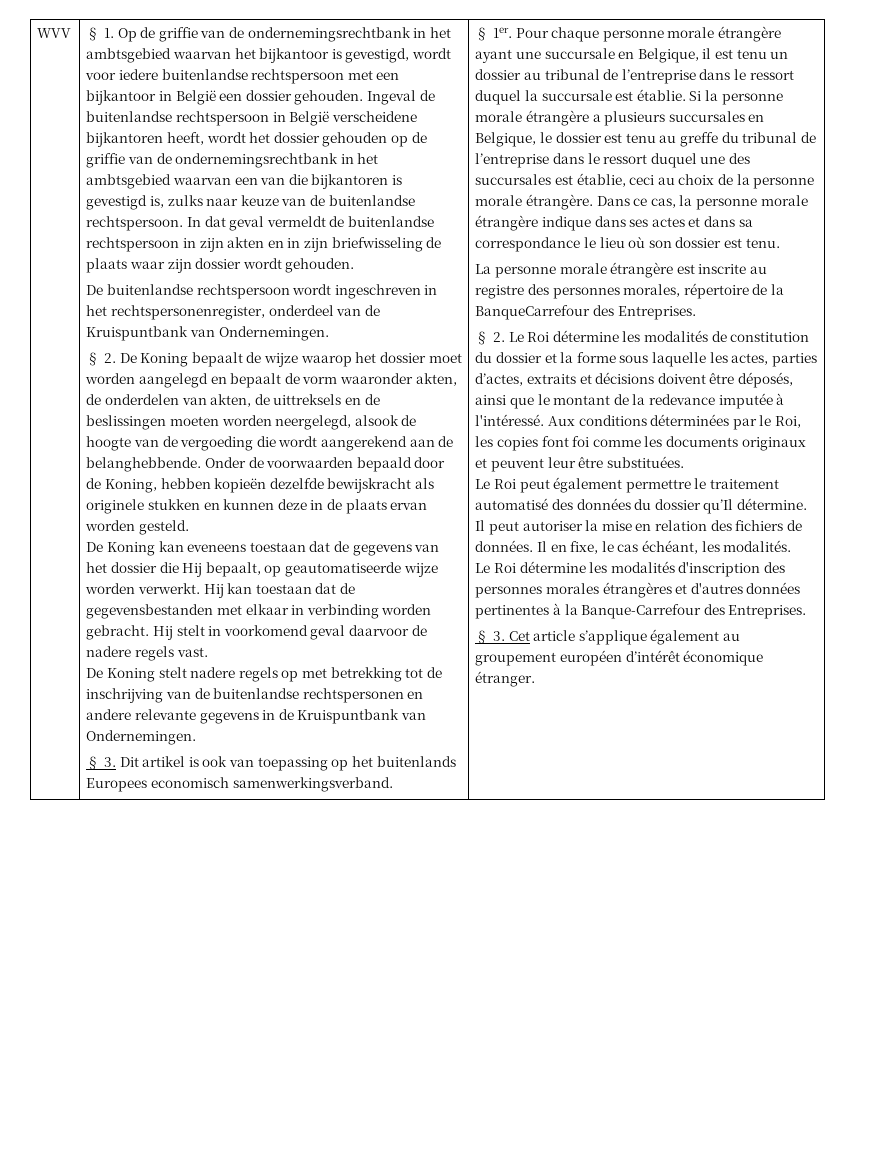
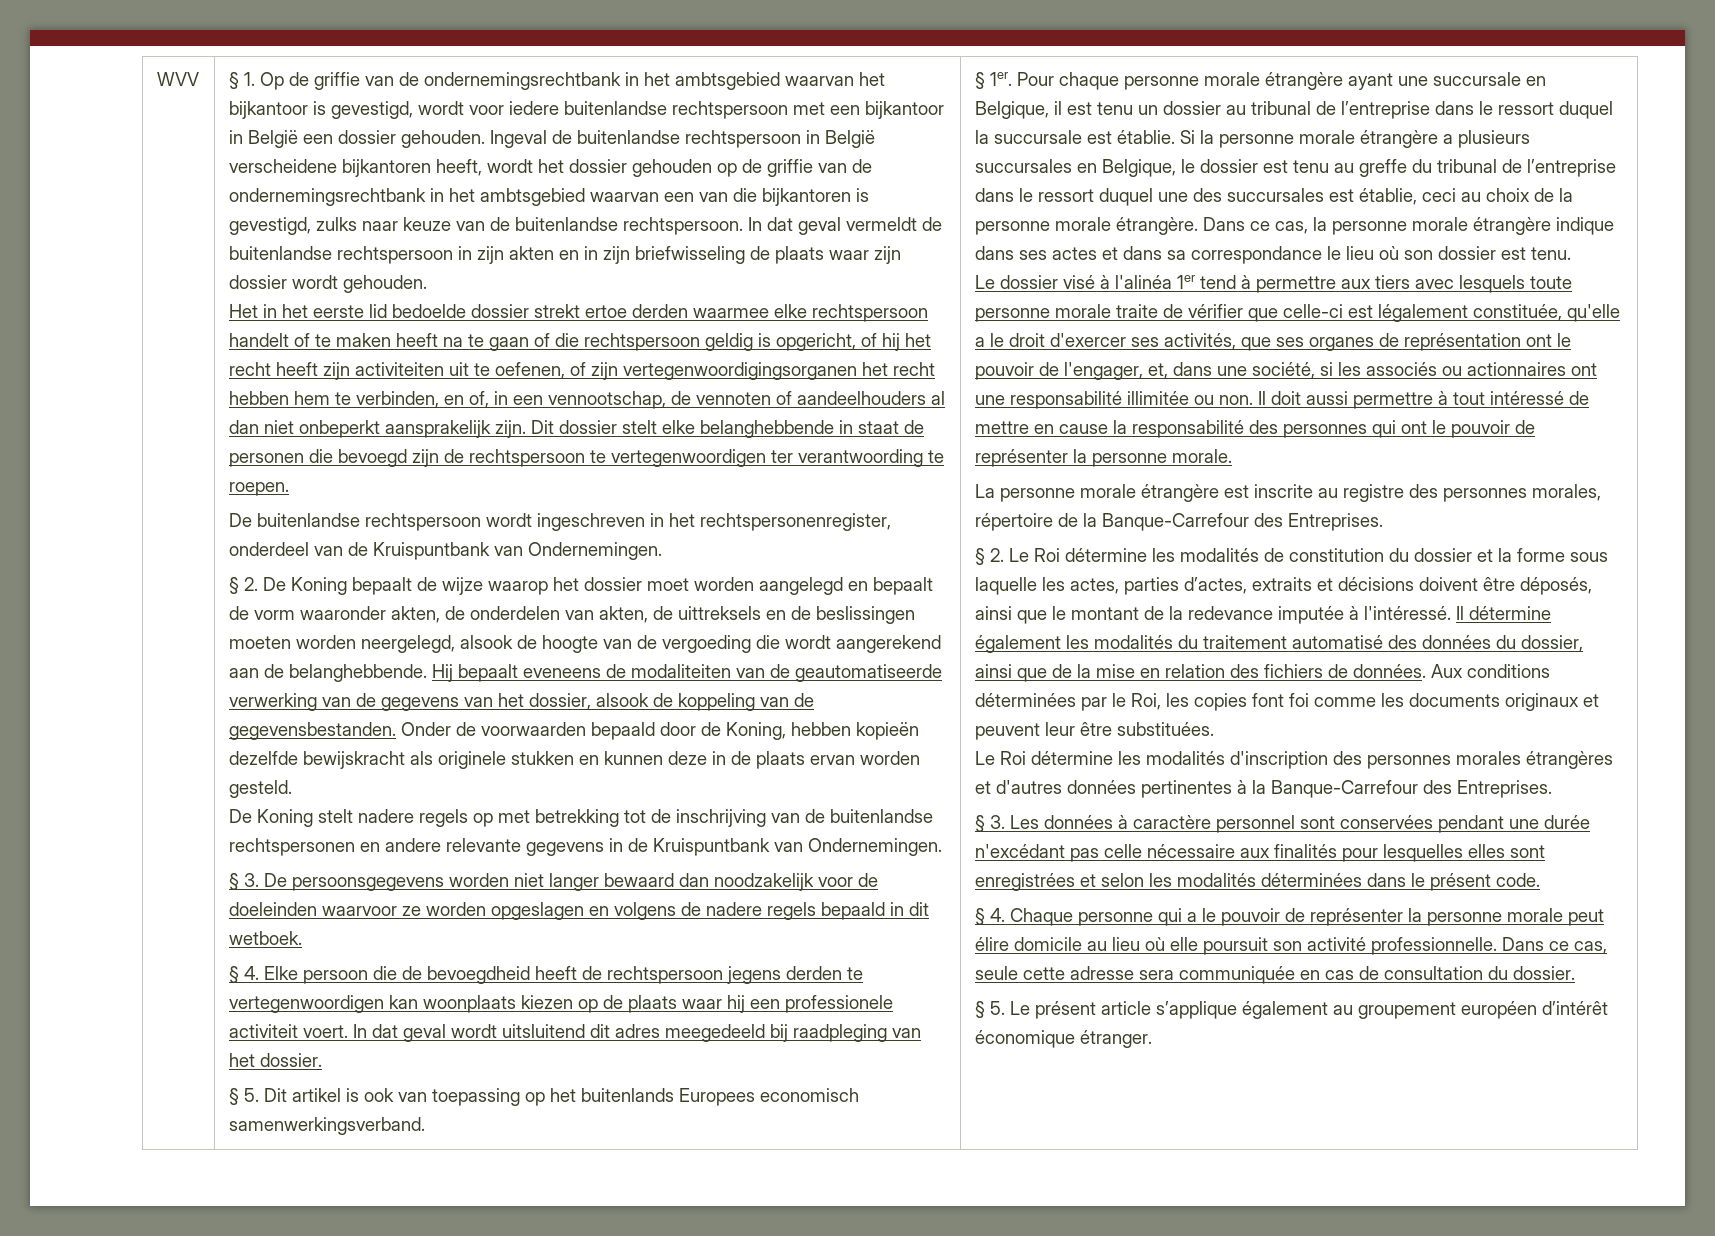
- Ingeval de buitenlandse rechtspersoon in België verscheidene bijkantoren heeft, wordt het dossier gehouden op de griffie van de ondernemingsrechtbank in het ambtsgebied waarvan een van die bijkantoren is gevestigd is, zulks naar keuze van de buitenlandse rechtspersoon.
+ Ingeval de buitenlandse rechtspersoon in België verscheidene bijkantoren heeft, wordt het dossier gehouden op de griffie van de ondernemingsrechtbank in het ambtsgebied waarvan een van die bijkantoren is gevestigd, zulks naar keuze van de buitenlandse rechtspersoon.
+ Het in het eerste lid bedoelde dossier strekt ertoe derden waarmee elke rechtspersoon handelt of te maken heeft na te gaan of die rechtspersoon geldig is opgericht, of hij het recht heeft zijn activiteiten uit te oefenen, of zijn vertegenwoordigingsorganen het recht hebben hem te verbinden, en of, in een vennootschap, de vennoten of aandeelhouders al dan niet onbeperkt aansprakelijk zijn. Dit dossier stelt elke belanghebbende in staat de personen die bevoegd zijn de rechtspersoon te vertegenwoordigen ter verantwoording te roepen.
+ Hij bepaalt eveneens de modaliteiten van de geautomatiseerde verwerking van de gegevens van het dossier, alsook de koppeling van de gegevensbestanden.
- De Koning kan eveneens toestaan dat de gegevens van het dossier die Hij bepaalt, op geautomatiseerde wijze worden verwerkt. Hij kan toestaan dat de gegevensbestanden met elkaar in verbinding worden gebracht. Hij stelt in voorkomend geval daarvoor de nadere regels vast.
- § 3. Dit artikel is ook van toepassing op het buitenlands Europees economisch samenwerkingsverband.
+ § 3. De persoonsgegevens worden niet langer bewaard dan noodzakelijk voor de doeleinden waarvoor ze worden opgeslagen en volgens de nadere regels bepaald in dit wetboek.
+ § 4. Elke persoon die de bevoegdheid heeft de rechtspersoon jegens derden te vertegenwoordigen kan woonplaats kiezen op de plaats waar hij een professionele activiteit voert. In dat geval wordt uitsluitend dit adres meegedeeld bij raadpleging van het dossier.
+ § 5. Dit artikel is ook van toepassing op het buitenlands Europees economisch samenwerkingsverband.
+ Le dossier visé à l'alinéa 1er tend à permettre aux tiers avec lesquels toute personne morale traite de vérifier que celle-ci est légalement constituée, qu'elle a le droit d'exercer ses activités, que ses organes de représentation ont le pouvoir de l'engager, et, dans une société, si les associés ou actionnaires ont une responsabilité illimitée ou non. Il doit aussi permettre à tout intéressé de mettre en cause la responsabilité des personnes qui ont le pouvoir de représenter la personne morale.
- La personne morale étrangère est inscrite au registre des personnes morales, répertoire de la BanqueCarrefour des Entreprises.
+ La personne morale étrangère est inscrite au registre des personnes morales, répertoire de la Banque-Carrefour des Entreprises.
+ Il détermine également les modalités du traitement automatisé des données du dossier, ainsi que de la mise en relation des fichiers de données.
- Le Roi peut également permettre le traitement automatisé des données du dossier qu’Il détermine. Il peut autoriser la mise en relation des fichiers de données. Il en fixe, le cas échéant, les modalités.
- § 3. Cet article s’applique également au groupement européen d’intérêt économique étranger.
+ § 3. Les données à caractère personnel sont conservées pendant une durée n'excédant pas celle nécessaire aux finalités pour lesquelles elles sont enregistrées et selon les modalités déterminées dans le présent code.
+ § 4. Chaque personne qui a le pouvoir de représenter la personne morale peut élire domicile au lieu où elle poursuit son activité professionnelle. Dans ce cas, seule cette adresse sera communiquée en cas de consultation du dossier.
+ § 5. Le présent article s’applique également au groupement européen d’intérêt économique étranger.

